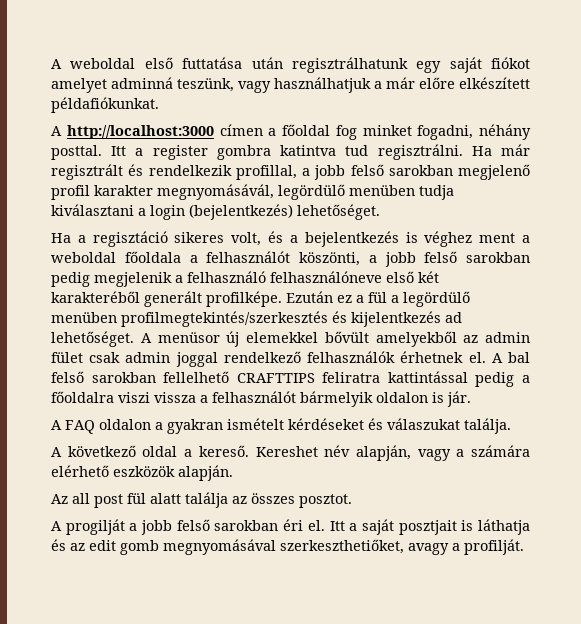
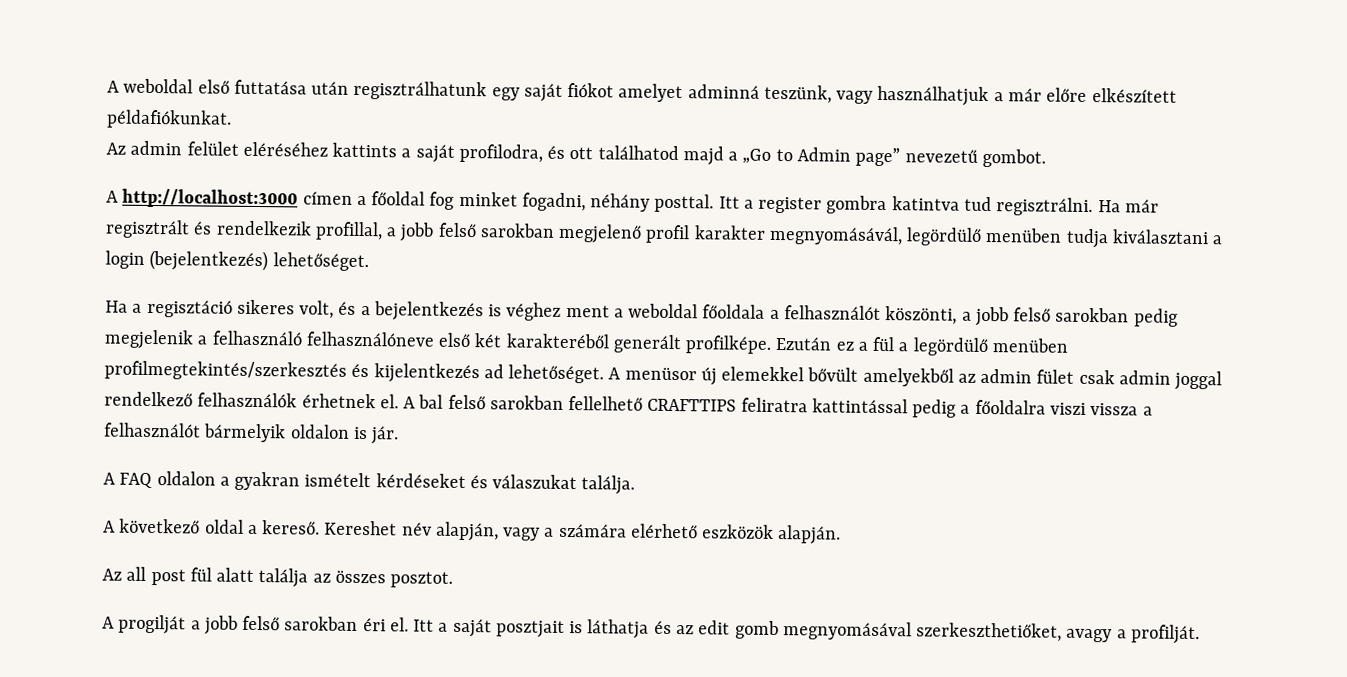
+ Az admin felület eléréséhez kattints a saját profilodra, és ott találhatod majd a „Go to Admin page” nevezetű gombot.

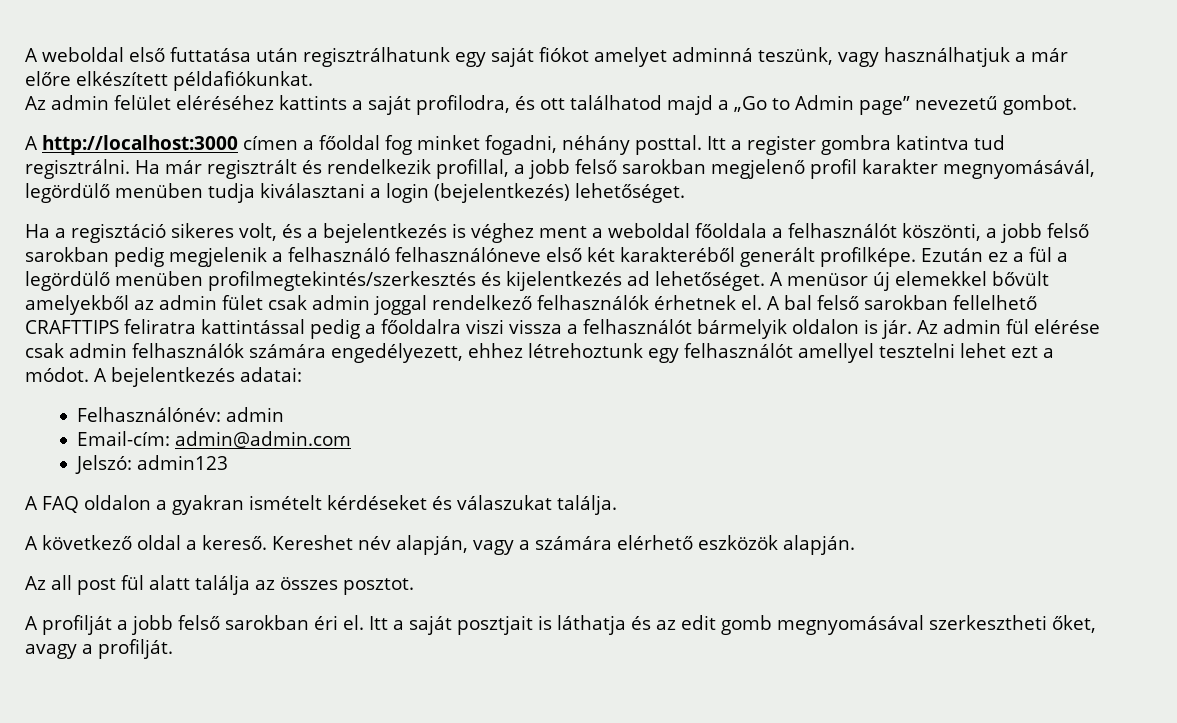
+ Az admin fül elérése csak admin felhasználók számára engedélyezett, ehhez létrehoztunk egy felhasználót amellyel tesztelni lehet ezt a módot. A bejelentkezés adatai:
+ Felhasználónév: admin
+ Email-cím: admin@admin.com
+ Jelszó: admin123
- A progilját a jobb felső sarokban éri el.
+ A profilját a jobb felső sarokban éri el.
- Itt a saját posztjait is láthatja és az edit gomb megnyomásával szerkeszthetiőket, avagy a profilját.
+ Itt a saját posztjait is láthatja és az edit gomb megnyomásával szerkesztheti őket, avagy a profilját.

